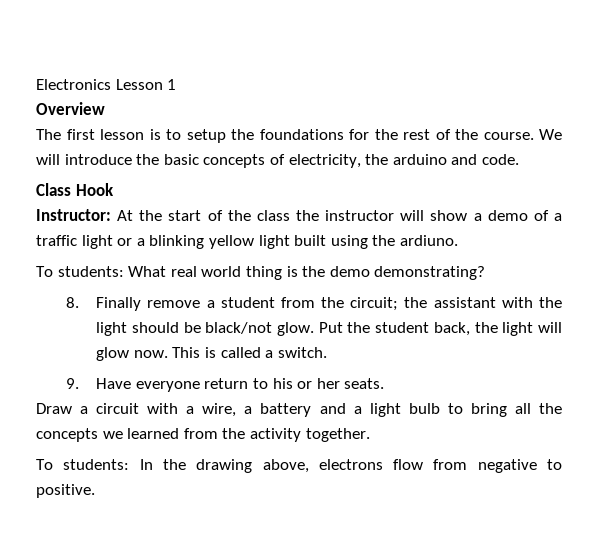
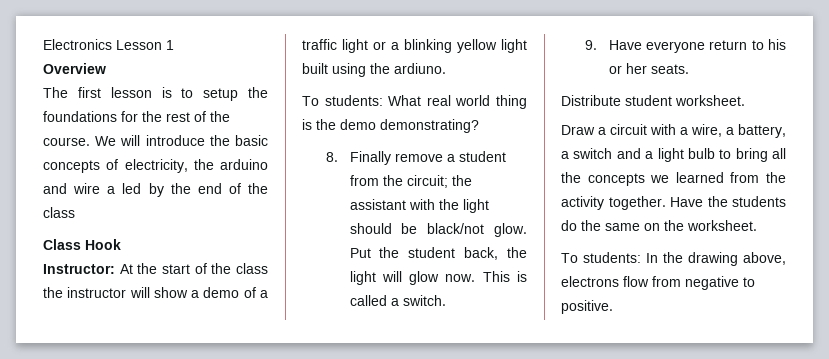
- We will introduce the basic concepts of electricity, the arduino and code.
+ We will introduce the basic concepts of electricity, the arduino and wire a led by the end of the class
+ Distribute student worksheet.
- Draw a circuit with a wire, a battery and a light bulb to bring all the concepts we learned from the activity together.
+ Draw a circuit with a wire, a battery, a switch and a light bulb to bring all the concepts we learned from the activity together. Have the students do the same on the worksheet.

